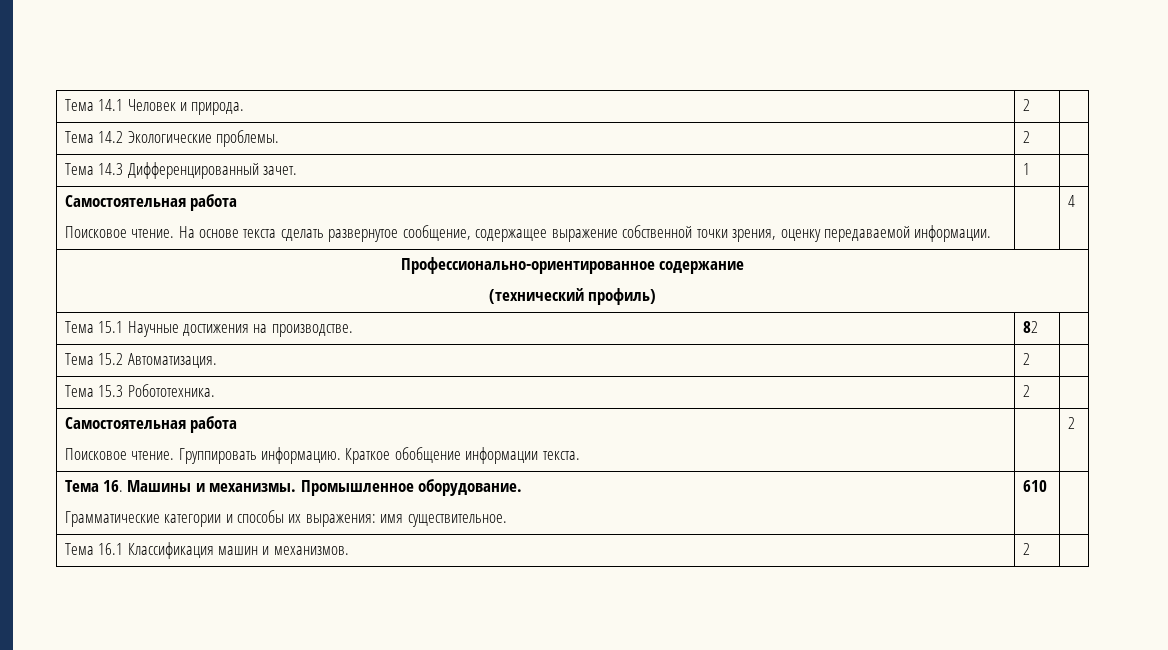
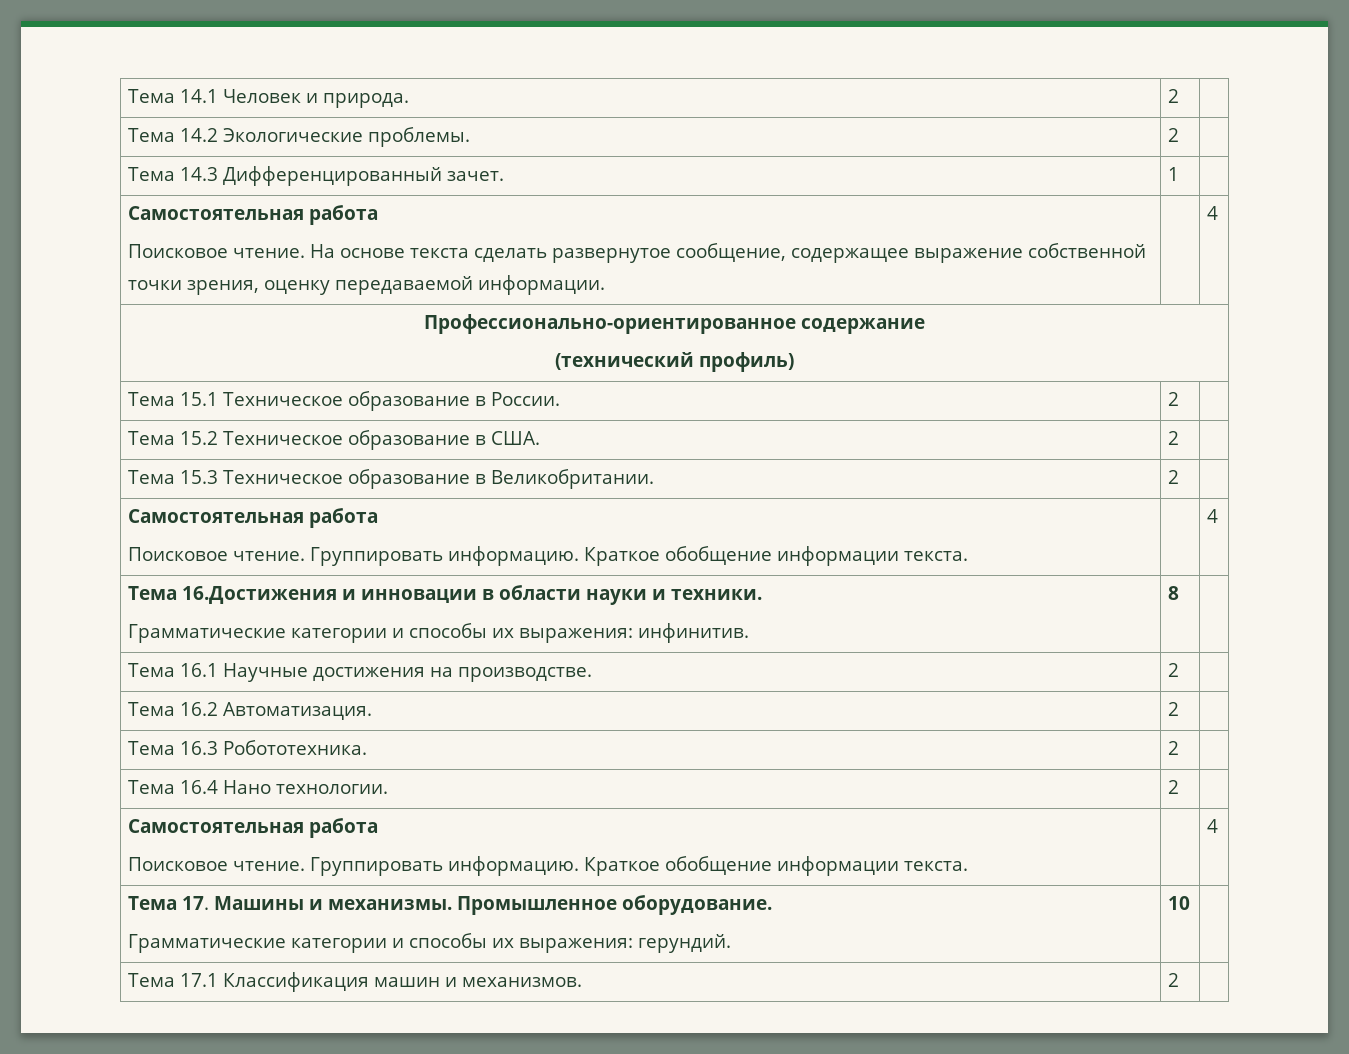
- Тема 15.1 Научные достижения на производстве. | 82 |
- Тема 15.2 Автоматизация. | 2 |
+ Тема 15.1 Техническое образование в России. | 2 |
+ Тема 15.2 Техническое образование в США. | 2 |
- Тема 15.3 Робототехника. | 2 |
+ Тема 15.3 Техническое образование в Великобритании. | 2 |
  Самостоятельная работа
- Поисковое чтение. Группировать информацию. Краткое обобщение информации текста. | | 2
- Тема 16. Машины и механизмы. Промышленное оборудование.
- Грамматические категории и способы их выражения: имя существительное. | 610 |
- Тема 16.1 Классификация машин и механизмов. | 2 |
+ Поисковое чтение. Группировать информацию. Краткое обобщение информации текста. | | 4
+ Тема 16.Достижения и инновации в области науки и техники.
+ Грамматические категории и способы их выражения: инфинитив. | 8 |
+ Тема 16.1 Научные достижения на производстве. | 2 |
+ Тема 16.2 Автоматизация. | 2 |
+ Тема 16.3 Робототехника. | 2 |
+ Тема 16.4 Нано технологии. | 2 |
+ Самостоятельная работа
+ Поисковое чтение. Группировать информацию. Краткое обобщение информации текста. | | 4
+ Тема 17. Машины и механизмы. Промышленное оборудование.
+ Грамматические категории и способы их выражения: герундий. | 10 |
+ Тема 17.1 Классификация машин и механизмов. | 2 |

